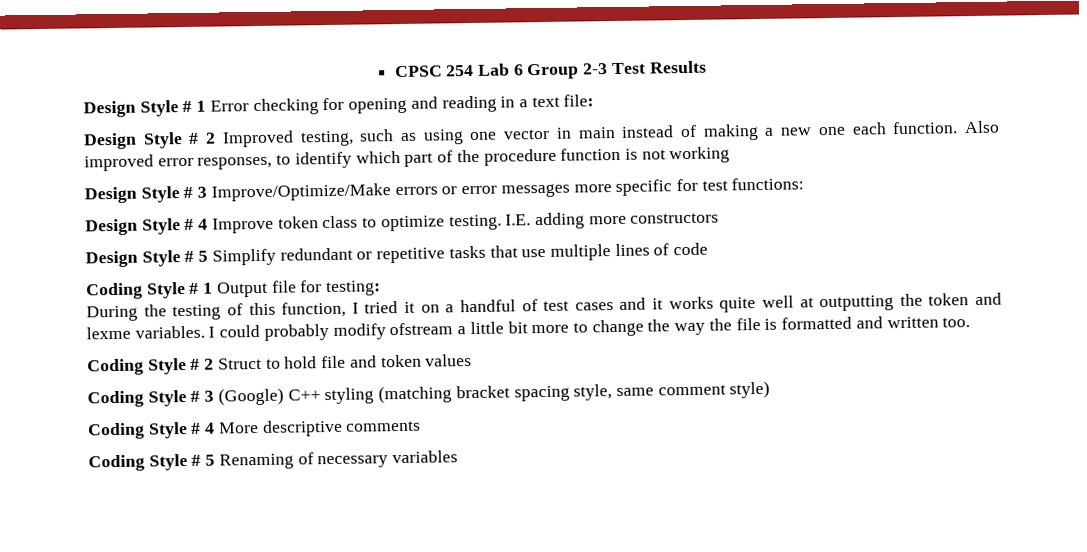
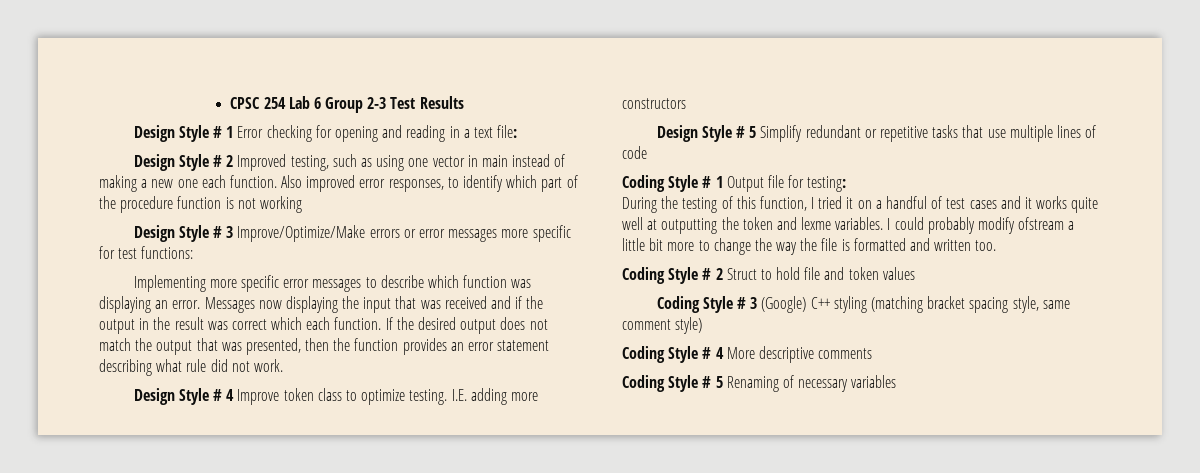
+ Implementing more specific error messages to describe which function was displaying an error. Messages now displaying the input that was received and if the output in the result was correct which each function. If the desired output does not match the output that was presented, then the function provides an error statement describing what rule did not work.

